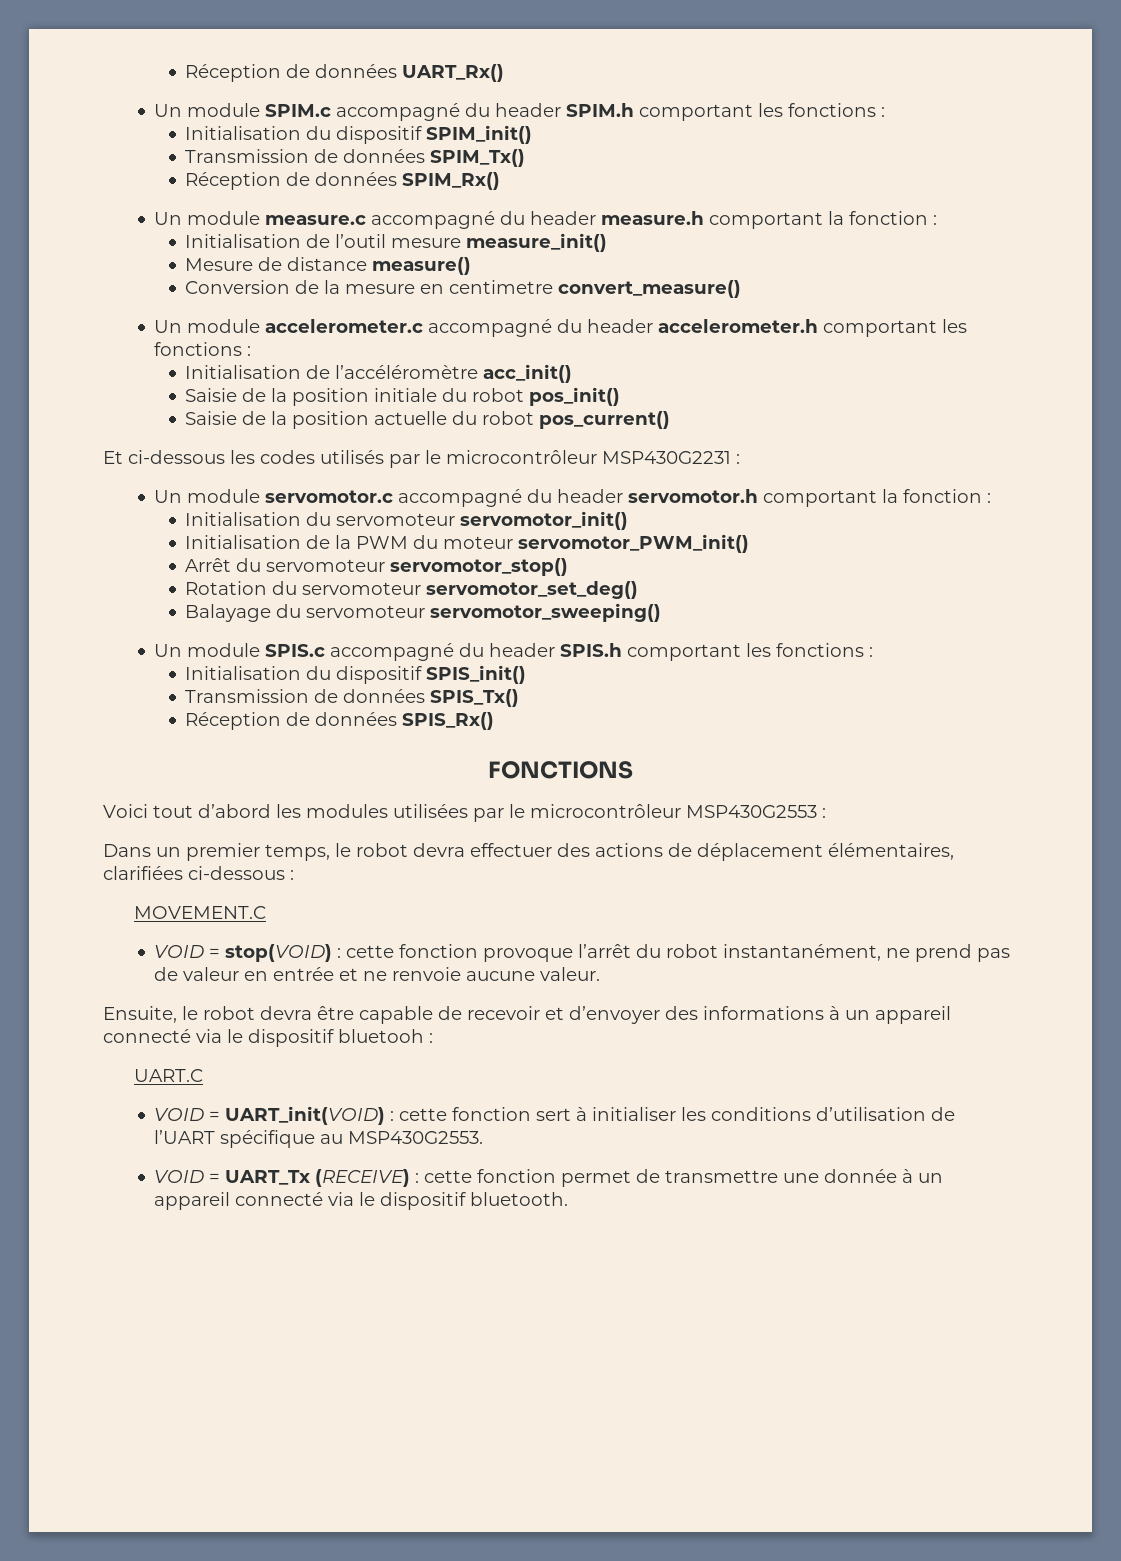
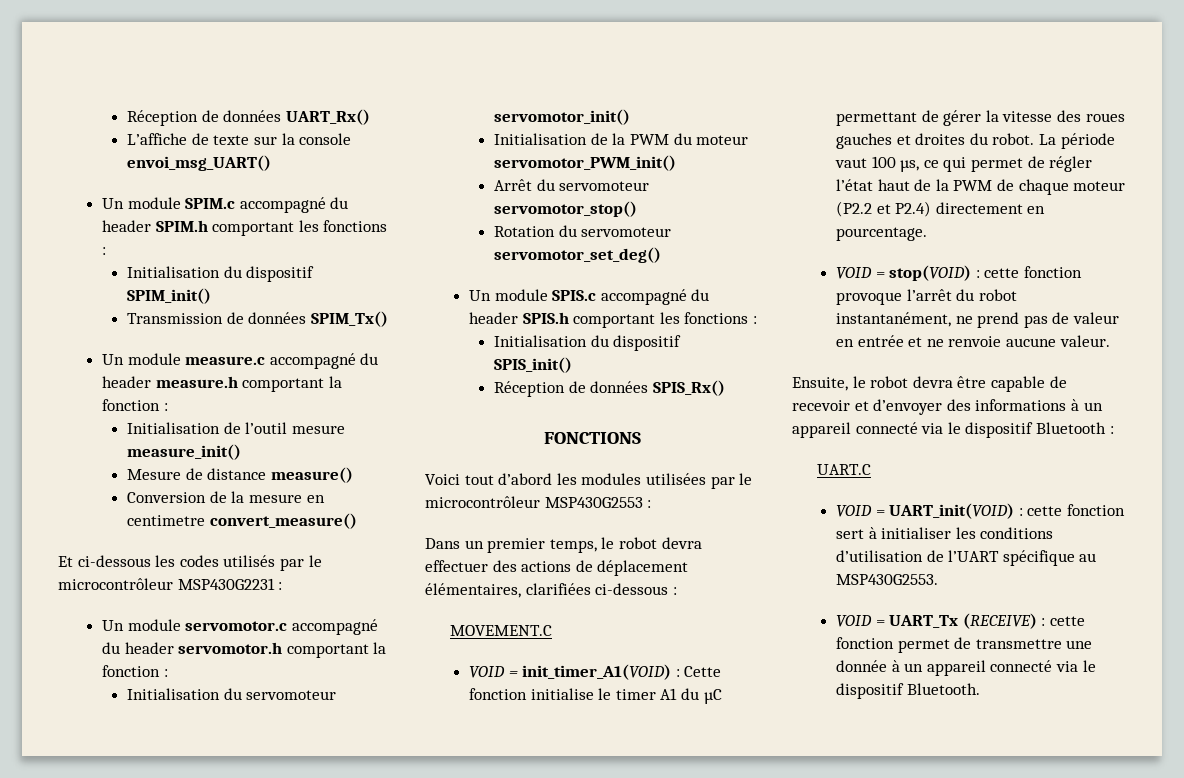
+ L’affiche de texte sur la console envoi_msg_UART()
- Réception de données SPIM_Rx()
- Un module accelerometer.c accompagné du header accelerometer.h comportant les fonctions :
- Initialisation de l’accéléromètre acc_init()
- Saisie de la position initiale du robot pos_init()
- Saisie de la position actuelle du robot pos_current()
- Balayage du servomoteur servomotor_sweeping()
- Transmission de données SPIS_Tx()
+ VOID = init_timer_A1(VOID) : Cette fonction initialise le timer A1 du µC permettant de gérer la vitesse des roues gauches et droites du robot. La période vaut 100 µs, ce qui permet de régler l’état haut de la PWM de chaque moteur (P2.2 et P2.4) directement en pourcentage.
- Ensuite, le robot devra être capable de recevoir et d’envoyer des informations à un appareil connecté via le dispositif bluetooh :
+ Ensuite, le robot devra être capable de recevoir et d’envoyer des informations à un appareil connecté via le dispositif Bluetooth :
- VOID = UART_Tx (RECEIVE) : cette fonction permet de transmettre une donnée à un appareil connecté via le dispositif bluetooth.
+ VOID = UART_Tx (RECEIVE) : cette fonction permet de transmettre une donnée à un appareil connecté via le dispositif Bluetooth.

